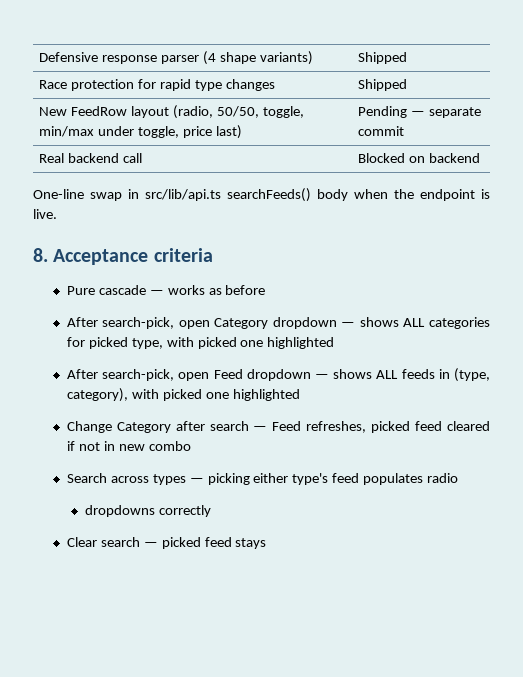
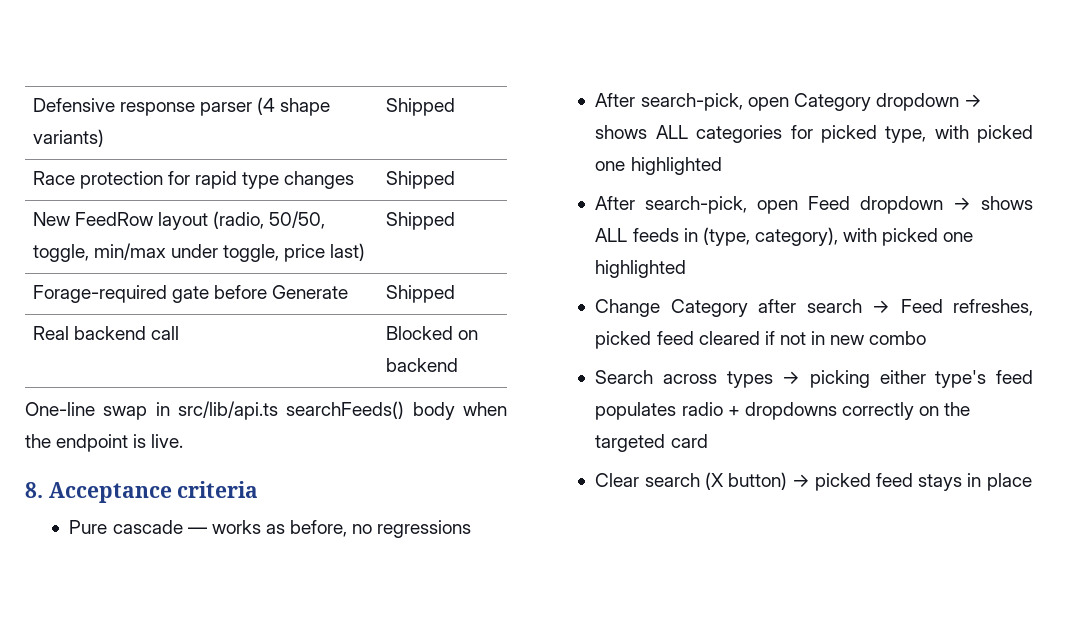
- New FeedRow layout (radio, 50/50, toggle, min/max under toggle, price last) | Pending — separate commit
+ New FeedRow layout (radio, 50/50, toggle, min/max under toggle, price last) | Shipped
+ Forage-required gate before Generate | Shipped
- Pure cascade — works as before
+ Pure cascade — works as before, no regressions
- After search-pick, open Category dropdown — shows ALL categories for picked type, with picked one highlighted
+ After search-pick, open Category dropdown → shows ALL categories for picked type, with picked one highlighted
- After search-pick, open Feed dropdown — shows ALL feeds in (type, category), with picked one highlighted
+ After search-pick, open Feed dropdown → shows ALL feeds in (type, category), with picked one highlighted
- Change Category after search — Feed refreshes, picked feed cleared if not in new combo
+ Change Category after search → Feed refreshes, picked feed cleared if not in new combo
- Search across types — picking either type's feed populates radio
- dropdowns correctly
+ Search across types → picking either type's feed populates radio + dropdowns correctly on the targeted card
- Clear search — picked feed stays
+ Clear search (X button) → picked feed stays in place

